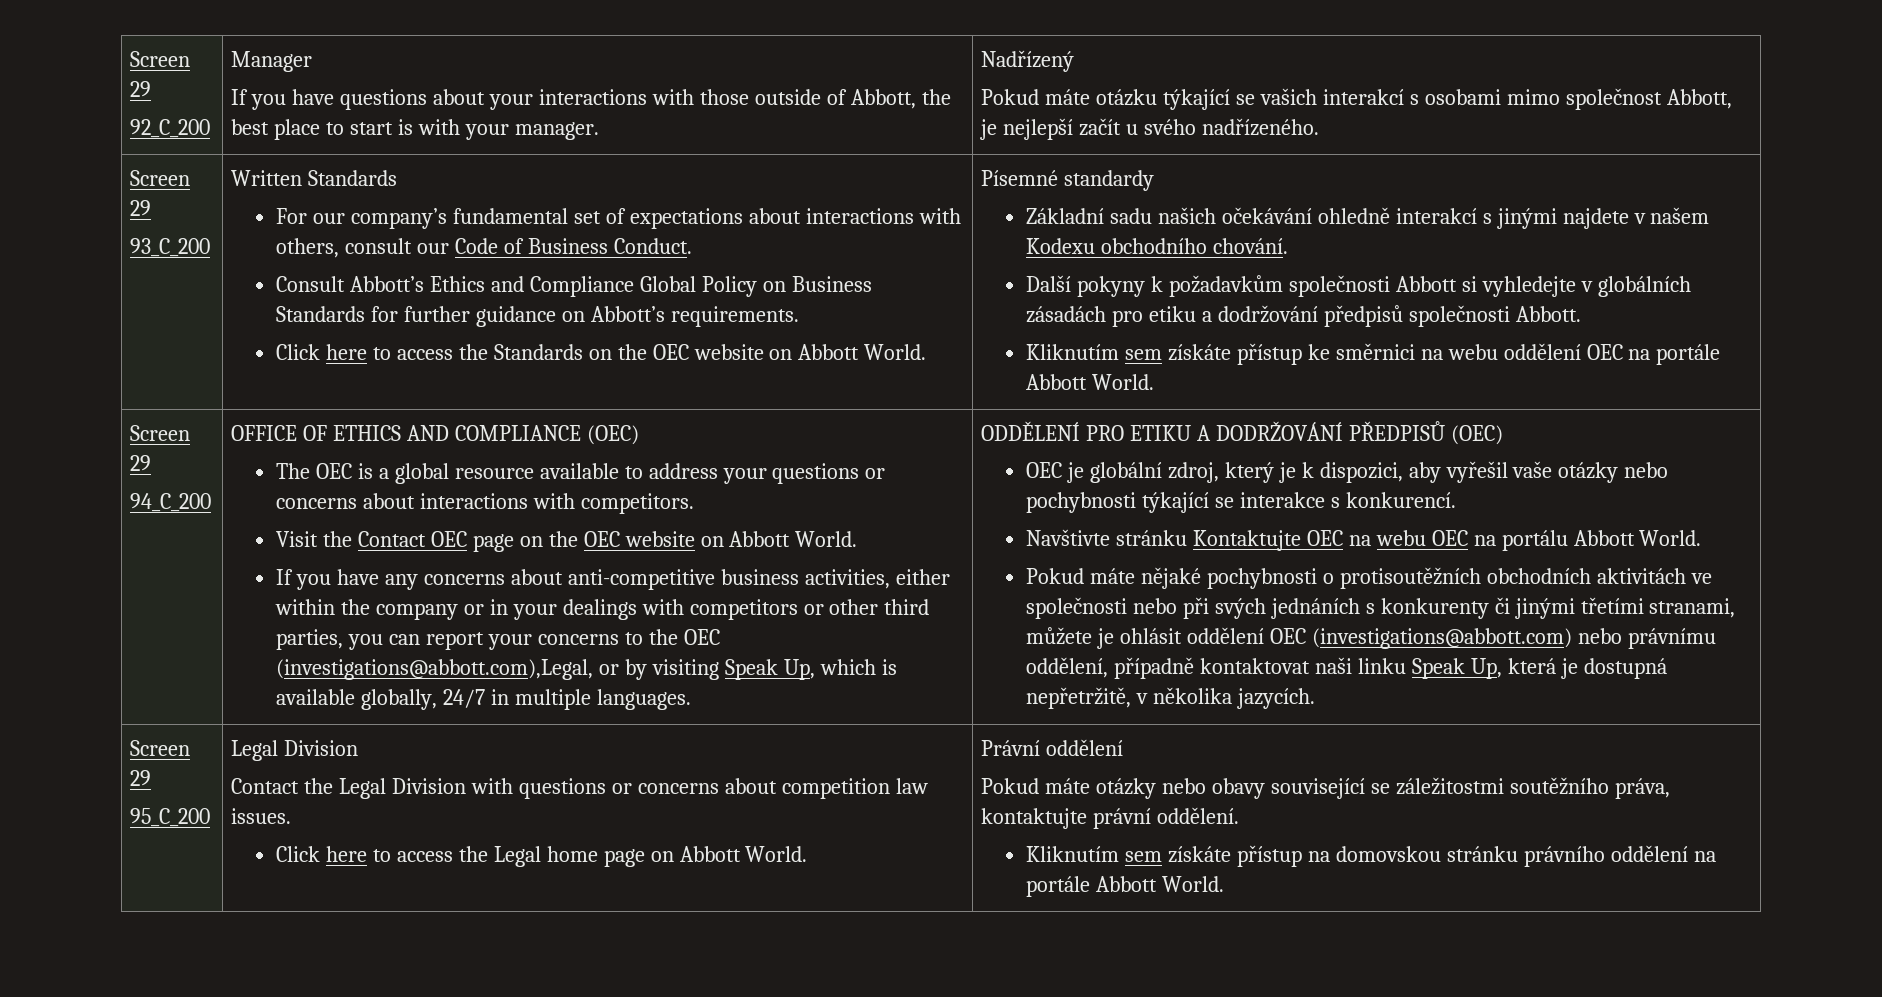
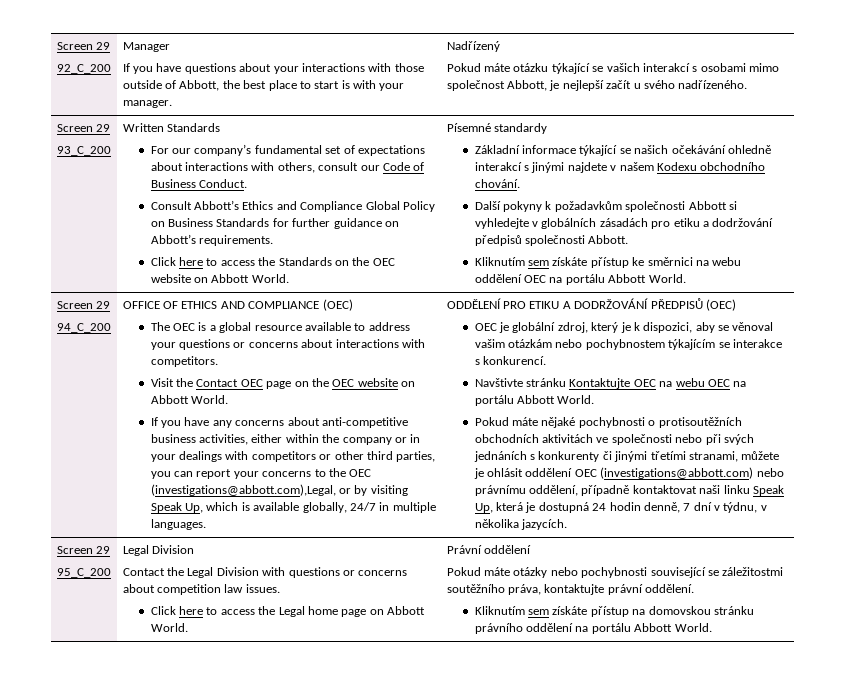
- Základní sadu našich očekávání ohledně interakcí s jinými najdete v našem Kodexu obchodního chování.
+ Základní informace týkající se našich očekávání ohledně interakcí s jinými najdete v našem Kodexu obchodního chování.
- Kliknutím sem získáte přístup ke směrnici na webu oddělení OEC na portále Abbott World.
+ Kliknutím sem získáte přístup ke směrnici na webu oddělení OEC na portálu Abbott World.
- OEC je globální zdroj, který je k dispozici, aby vyřešil vaše otázky nebo pochybnosti týkající se interakce s konkurencí.
+ OEC je globální zdroj, který je k dispozici, aby se věnoval vašim otázkám nebo pochybnostem týkajícím se interakce s konkurencí.
- Pokud máte nějaké pochybnosti o protisoutěžních obchodních aktivitách ve společnosti nebo při svých jednáních s konkurenty či jinými třetími stranami, můžete je ohlásit oddělení OEC (investigations@abbott.com) nebo právnímu oddělení, případně kontaktovat naši linku Speak Up, která je dostupná nepřetržitě, v několika jazycích.
+ Pokud máte nějaké pochybnosti o protisoutěžních obchodních aktivitách ve společnosti nebo při svých jednáních s konkurenty či jinými třetími stranami, můžete je ohlásit oddělení OEC (investigations@abbott.com) nebo právnímu oddělení, případně kontaktovat naši linku Speak Up, která je dostupná 24 hodin denně, 7 dní v týdnu, v několika jazycích.
- Pokud máte otázky nebo obavy související se záležitostmi soutěžního práva, kontaktujte právní oddělení.
+ Pokud máte otázky nebo pochybnosti související se záležitostmi soutěžního práva, kontaktujte právní oddělení.
- Kliknutím sem získáte přístup na domovskou stránku právního oddělení na portále Abbott World.
+ Kliknutím sem získáte přístup na domovskou stránku právního oddělení na portálu Abbott World.

